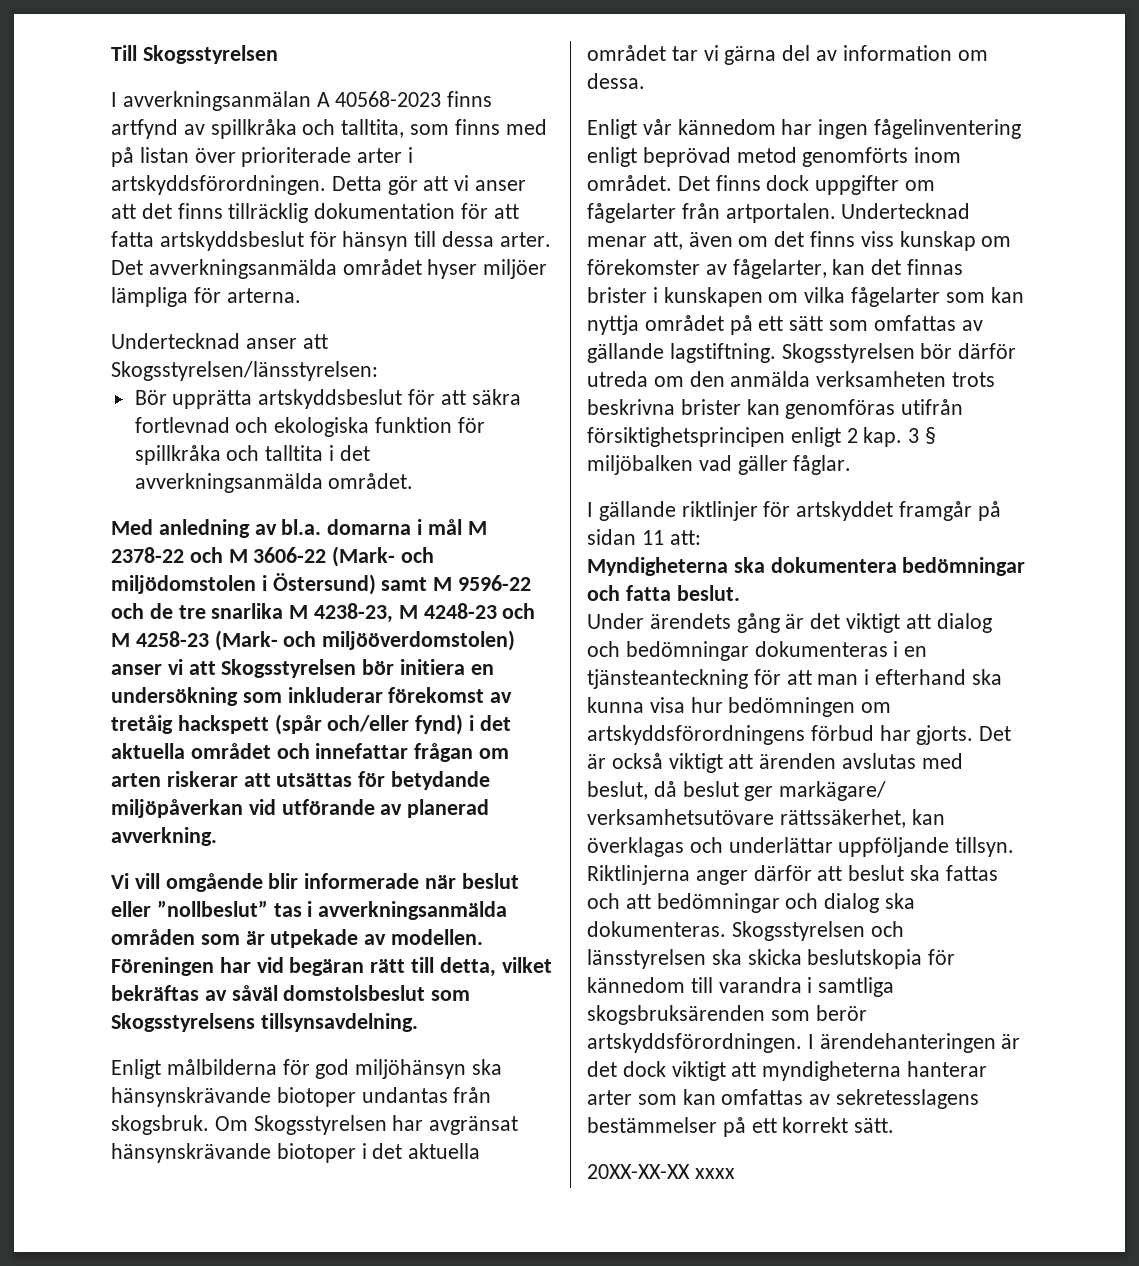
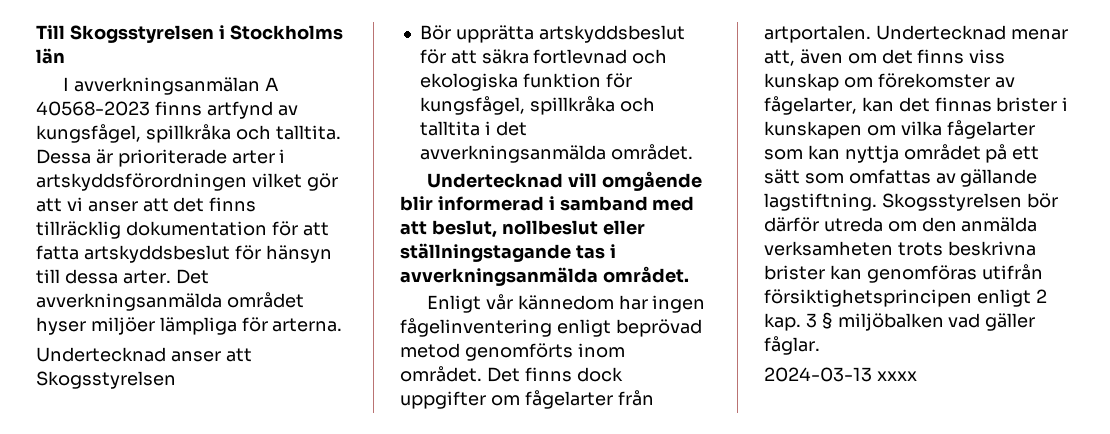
- Till Skogsstyrelsen
+ Till Skogsstyrelsen i Stockholms län
- I avverkningsanmälan A 40568-2023 finns artfynd av spillkråka och talltita, som finns med på listan över prioriterade arter i artskyddsförordningen. Detta gör att vi anser att det finns tillräcklig dokumentation för att fatta artskyddsbeslut för hänsyn till dessa arter.
+ I avverkningsanmälan A 40568-2023 finns artfynd av kungsfågel, spillkråka och talltita. Dessa är prioriterade arter i artskyddsförordningen vilket gör att vi anser att det finns tillräcklig dokumentation för att fatta artskyddsbeslut för hänsyn till dessa arter.
- Undertecknad anser att Skogsstyrelsen/länsstyrelsen:
+ Undertecknad anser att Skogsstyrelsen
- Bör upprätta artskyddsbeslut för att säkra fortlevnad och ekologiska funktion för spillkråka och talltita i det avverkningsanmälda området.
+ Bör upprätta artskyddsbeslut för att säkra fortlevnad och ekologiska funktion för kungsfågel, spillkråka och talltita i det avverkningsanmälda området.
- Med anledning av bl.a. domarna i mål M 2378-22 och M 3606-22 (Mark- och miljödomstolen i Östersund) samt M 9596-22 och de tre snarlika M 4238-23, M 4248-23 och M 4258-23 (Mark- och miljööverdomstolen) anser vi att Skogsstyrelsen bör initiera en undersökning som inkluderar förekomst av tretåig hackspett (spår och/eller fynd) i det aktuella området och innefattar frågan om arten riskerar att utsättas för betydande miljöpåverkan vid utförande av planerad avverkning.
- Vi vill omgående blir informerade när beslut eller ”nollbeslut” tas i avverkningsanmälda områden som är utpekade av modellen. Föreningen har vid begäran rätt till detta, vilket bekräftas av såväl domstolsbeslut som Skogsstyrelsens tillsynsavdelning.
- Enligt målbilderna för god miljöhänsyn ska hänsynskrävande biotoper undantas från skogsbruk. Om Skogsstyrelsen har avgränsat hänsynskrävande biotoper i det aktuella området tar vi gärna del av information om dessa.
+ Undertecknad vill omgående blir informerad i samband med att beslut, nollbeslut eller ställningstagande tas i avverkningsanmälda området.
- I gällande riktlinjer för artskyddet framgår på sidan 11 att:
- Myndigheterna ska dokumentera bedömningar och fatta beslut.
- Under ärendets gång är det viktigt att dialog och bedömningar dokumenteras i en tjänsteanteckning för att man i efterhand ska kunna visa hur bedömningen om artskyddsförordningens förbud har gjorts. Det är också viktigt att ärenden avslutas med beslut, då beslut ger markägare/ verksamhetsutövare rättssäkerhet, kan överklagas och underlättar uppföljande tillsyn. Riktlinjerna anger därför att beslut ska fattas och att bedömningar och dialog ska dokumenteras. Skogsstyrelsen och länsstyrelsen ska skicka beslutskopia för kännedom till varandra i samtliga skogsbruksärenden som berör artskyddsförordningen. I ärendehanteringen är det dock viktigt att myndigheterna hanterar arter som kan omfattas av sekretesslagens bestämmelser på ett korrekt sätt.
- 20XX-XX-XX xxxx
+ 2024-03-13 xxxx

